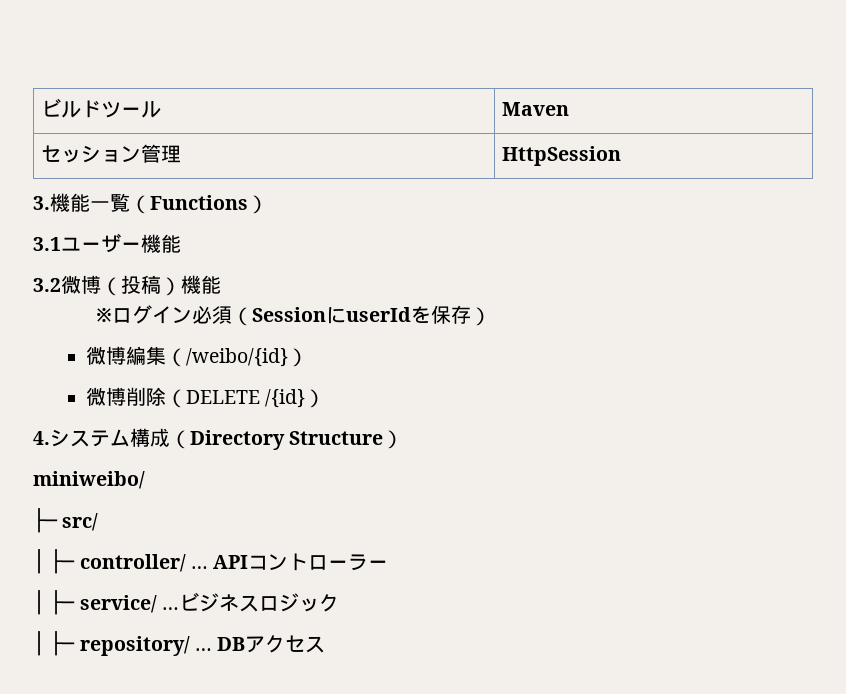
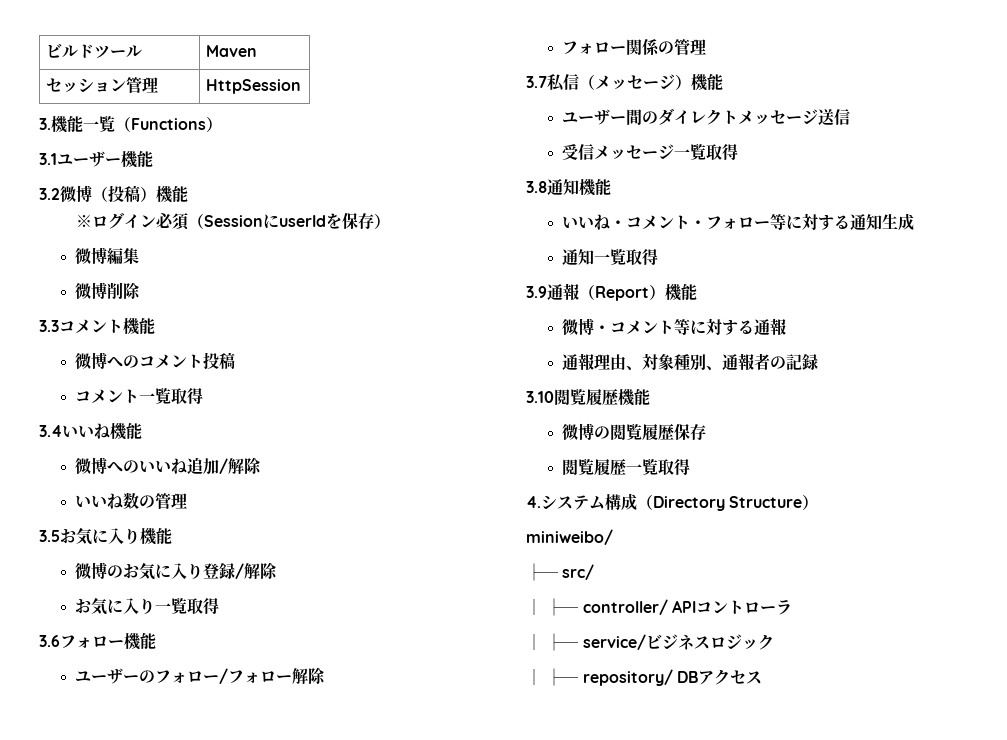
- 微博編集（/weibo/{id}）
+ 微博編集
- 微博削除（DELETE /{id}）
+ 微博削除
+ 3.3コメント機能
+ 微博へのコメント投稿
+ コメント一覧取得
+ 3.4いいね機能
+ 微博へのいいね追加/解除
+ いいね数の管理
+ 3.5お気に入り機能
+ 微博のお気に入り登録/解除
+ お気に入り一覧取得
+ 3.6フォロー機能
+ ユーザーのフォロー/フォロー解除
+ フォロー関係の管理
+ 3.7私信（メッセージ）機能
+ ユーザー間のダイレクトメッセージ送信
+ 受信メッセージ一覧取得
+ 3.8通知機能
+ いいね・コメント・フォロー等に対する通知生成
+ 通知一覧取得
+ 3.9通報（Report）機能
+ 微博・コメント等に対する通報
+ 通報理由、対象種別、通報者の記録
+ 3.10閲覧履歴機能
+ 微博の閲覧履歴保存
+ 閲覧履歴一覧取得
- │ ├─ controller/ … APIコントローラー
+ │ ├─ controller/ APIコントローラ
- │ ├─ service/ …ビジネスロジック
+ │ ├─ service/ビジネスロジック
- │ ├─ repository/ … DBアクセス
+ │ ├─ repository/ DBアクセス

